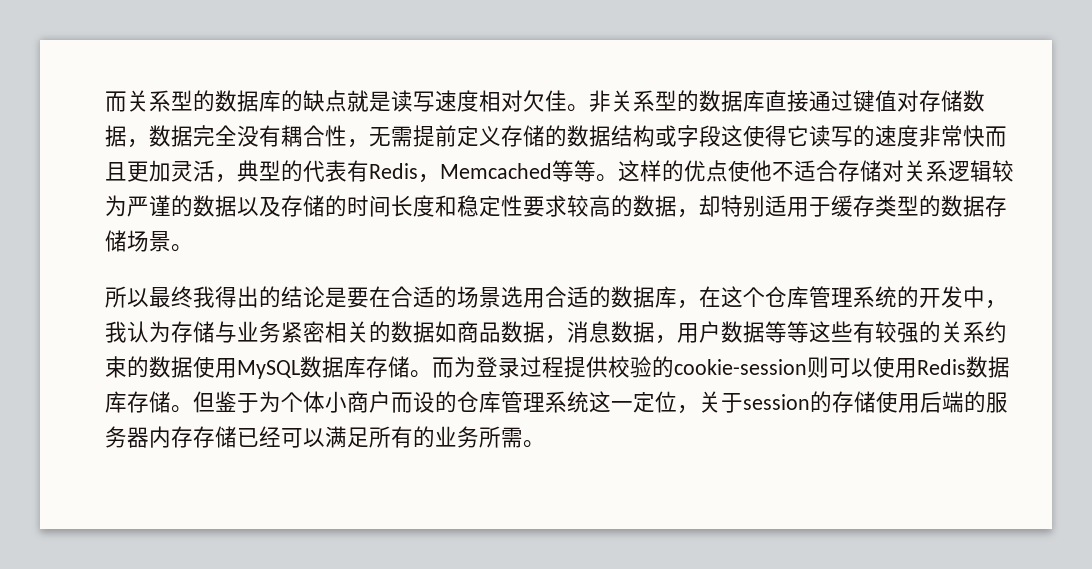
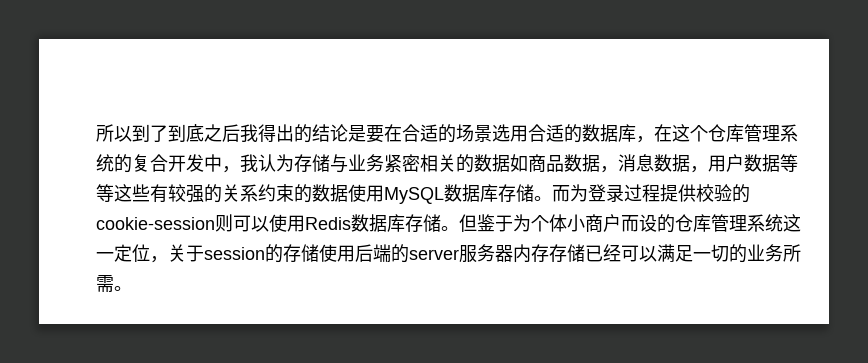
- 而关系型的数据库的缺点就是读写速度相对欠佳。非关系型的数据库直接通过键值对存储数据，数据完全没有耦合性，无需提前定义存储的数据结构或字段这使得它读写的速度非常快而且更加灵活，典型的代表有Redis，Memcached等等。这样的优点使他不适合存储对关系逻辑较为严谨的数据以及存储的时间长度和稳定性要求较高的数据，却特别适用于缓存类型的数据存储场景。
- 所以最终我得出的结论是要在合适的场景选用合适的数据库，在这个仓库管理系统的开发中，我认为存储与业务紧密相关的数据如商品数据，消息数据，用户数据等等这些有较强的关系约束的数据使用MySQL数据库存储。
+ 所以到了到底之后我得出的结论是要在合适的场景选用合适的数据库，在这个仓库管理系统的复合开发中，我认为存储与业务紧密相关的数据如商品数据，消息数据，用户数据等等这些有较强的关系约束的数据使用MySQL数据库存储。
- 但鉴于为个体小商户而设的仓库管理系统这一定位，关于session的存储使用后端的服务器内存存储已经可以满足所有的业务所需。
+ 但鉴于为个体小商户而设的仓库管理系统这一定位，关于session的存储使用后端的server服务器内存存储已经可以满足一切的业务所需。

